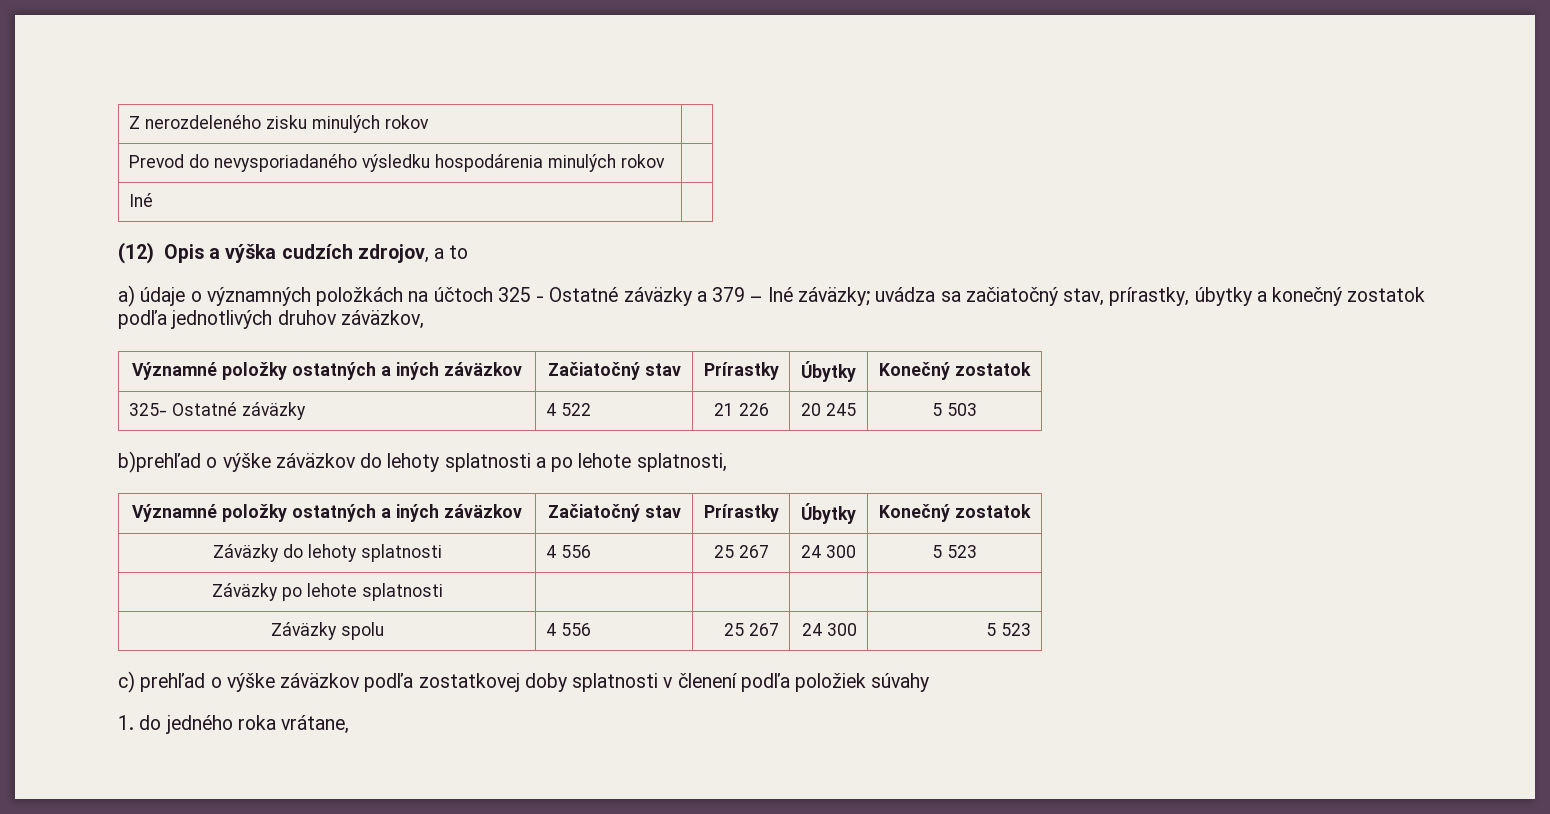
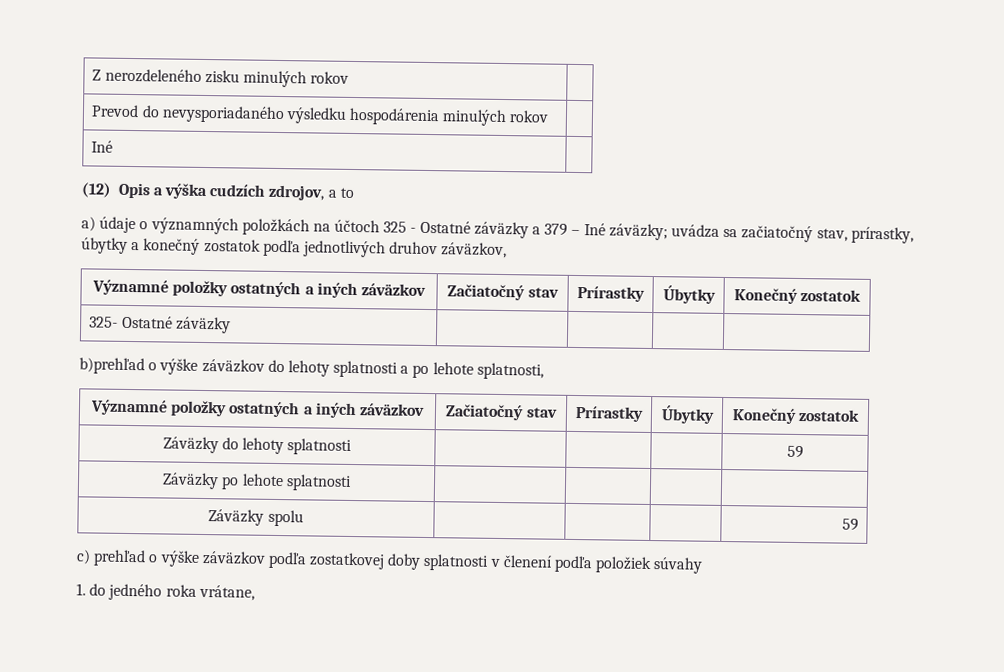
- 325- Ostatné záväzky | 4 522 | 21 226 | 20 245 | 5 503
+ 325- Ostatné záväzky | | | |
- Záväzky do lehoty splatnosti | 4 556 | 25 267 | 24 300 | 5 523
+ Záväzky do lehoty splatnosti | | | | 59
- Záväzky spolu | 4 556 | 25 267 | 24 300 | 5 523
+ Záväzky spolu | | | | 59

